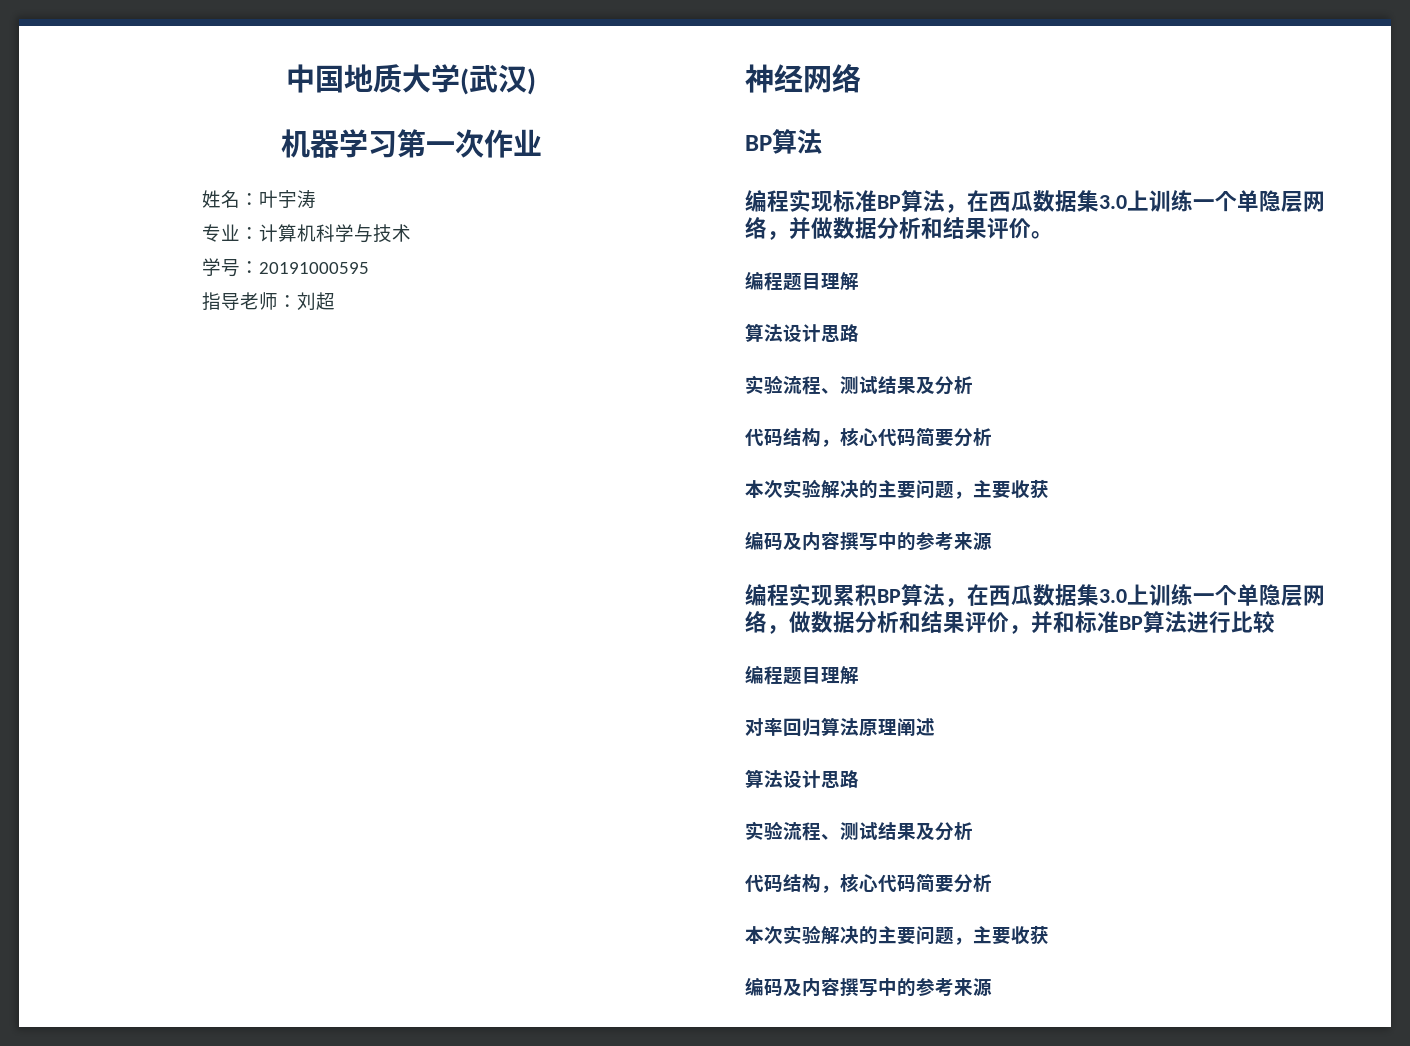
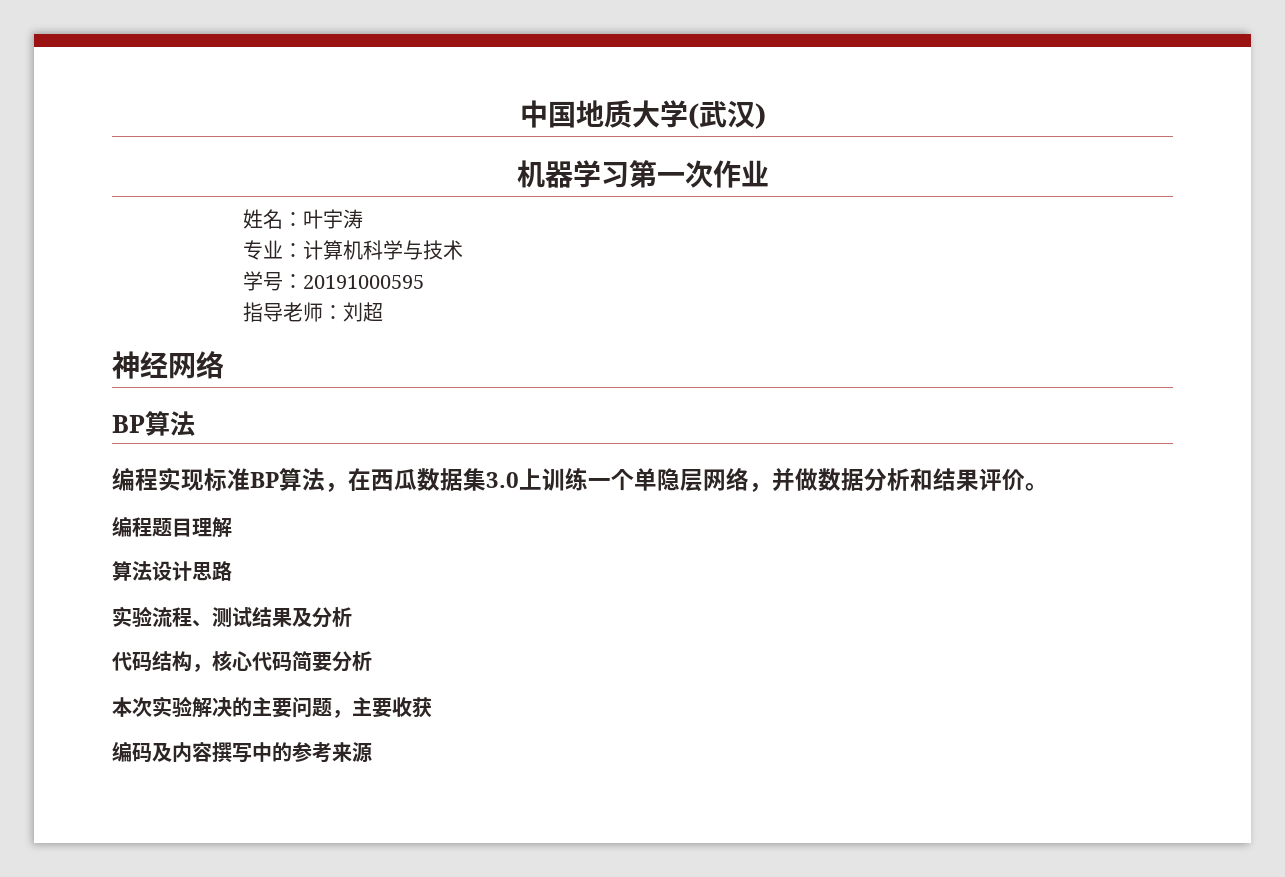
- 编程实现累积BP算法，在西瓜数据集3.0上训练一个单隐层网络，做数据分析和结果评价，并和标准BP算法进行比较
- 编程题目理解
- 对率回归算法原理阐述
- 算法设计思路
- 实验流程、测试结果及分析
- 代码结构，核心代码简要分析
- 本次实验解决的主要问题，主要收获
- 编码及内容撰写中的参考来源

